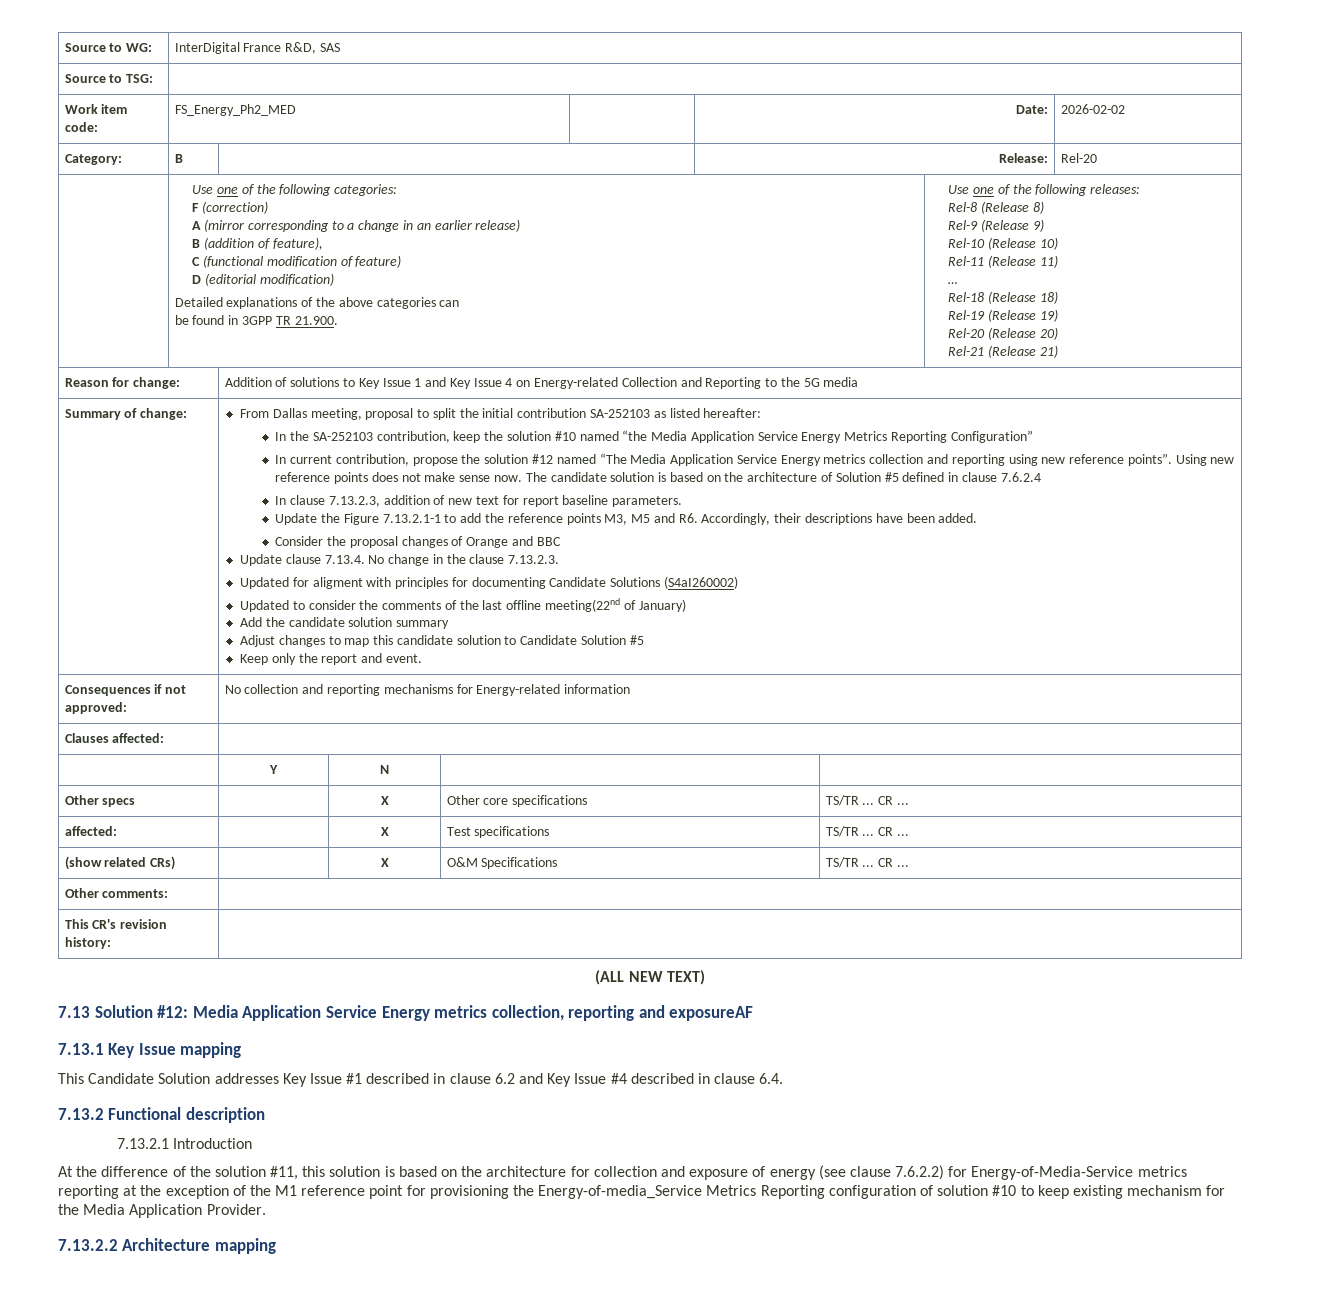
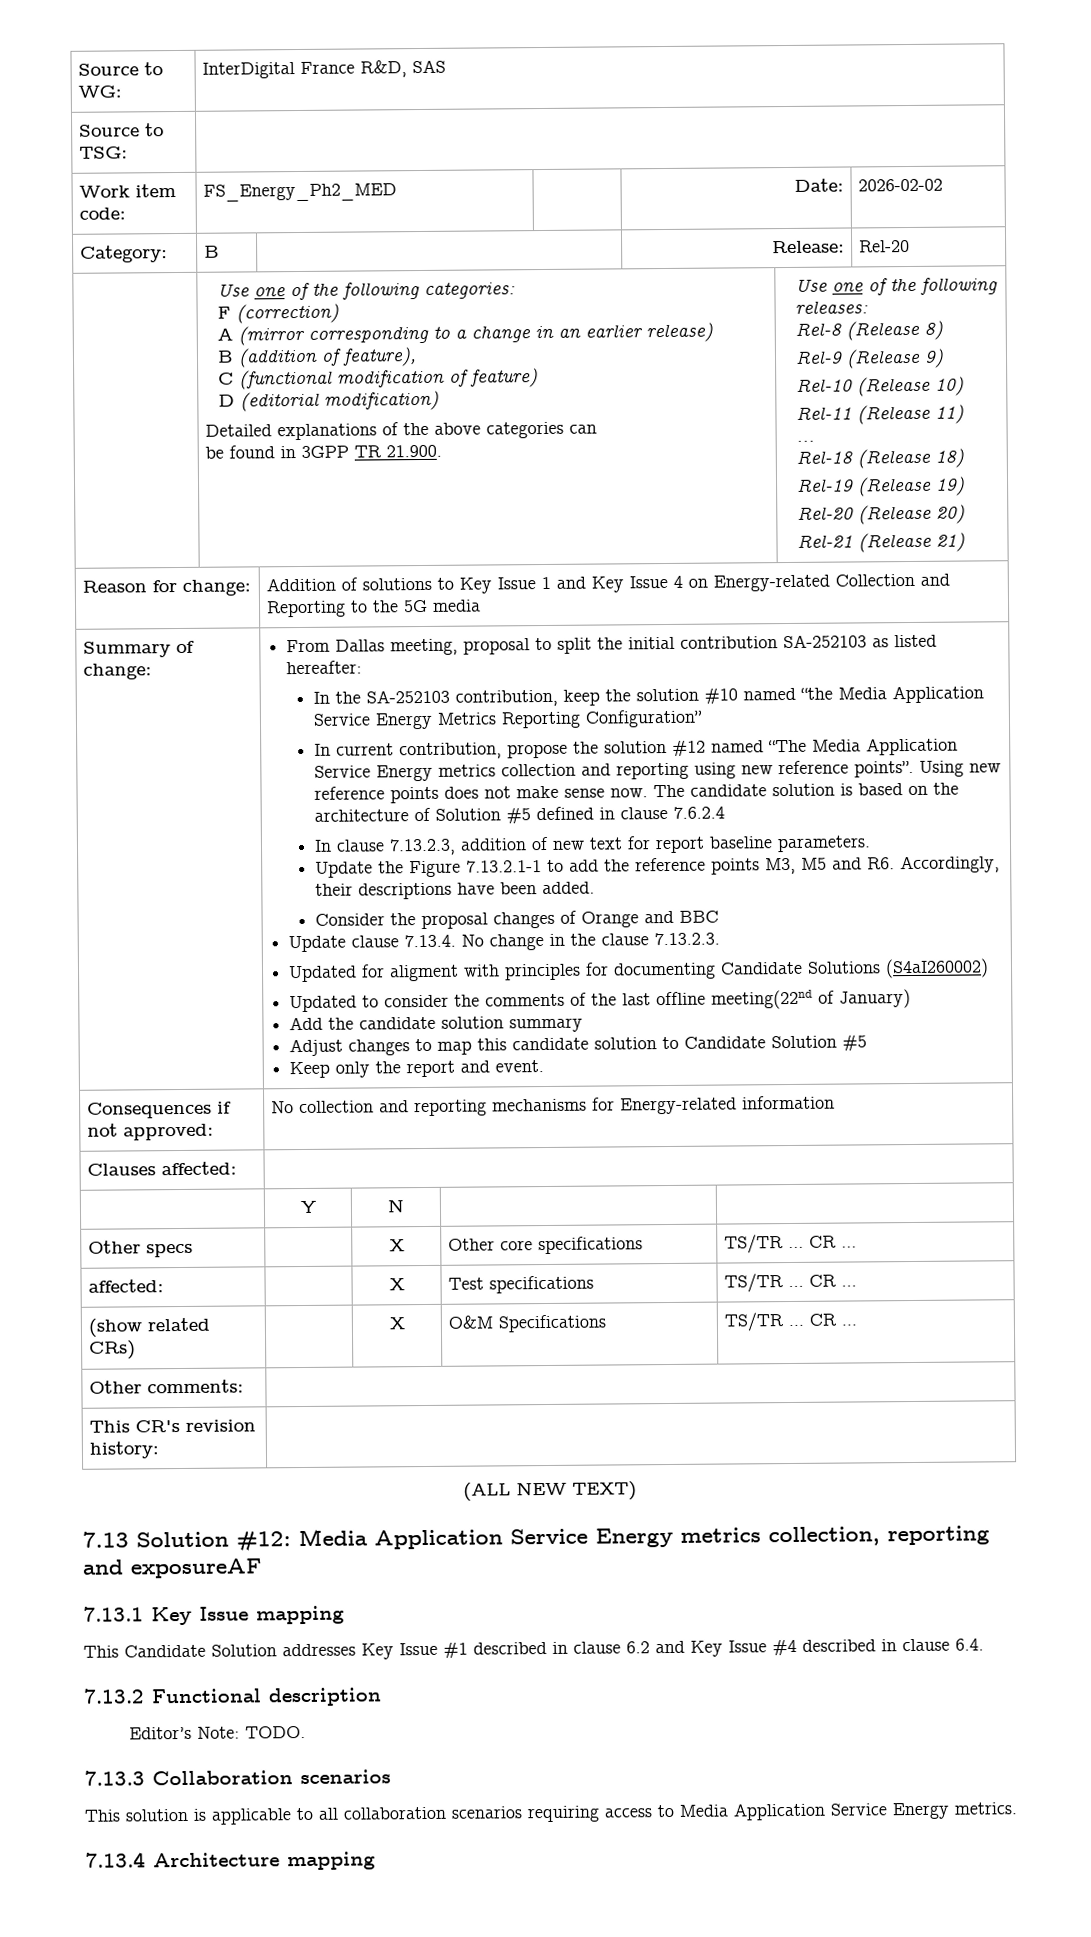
- 7.13.2.1 Introduction
- At the difference of the solution #11, this solution is based on the architecture for collection and exposure of energy (see clause 7.6.2.2) for Energy-of-Media-Service metrics reporting at the exception of the M1 reference point for provisioning the Energy-of-media_Service Metrics Reporting configuration of solution #10 to keep existing mechanism for the Media Application Provider.
- 7.13.2.2 Architecture mapping
+ Editor’s Note: TODO.
+ 7.13.3 Collaboration scenarios
+ This solution is applicable to all collaboration scenarios requiring access to Media Application Service Energy metrics.
+ 7.13.4 Architecture mapping

